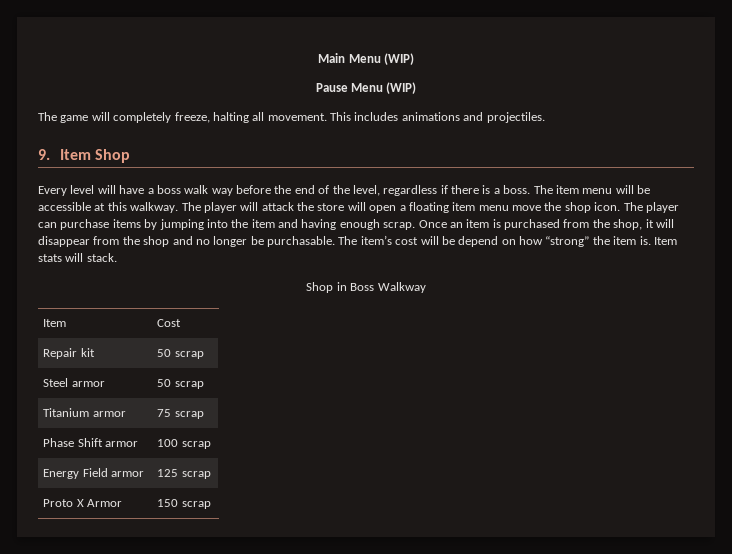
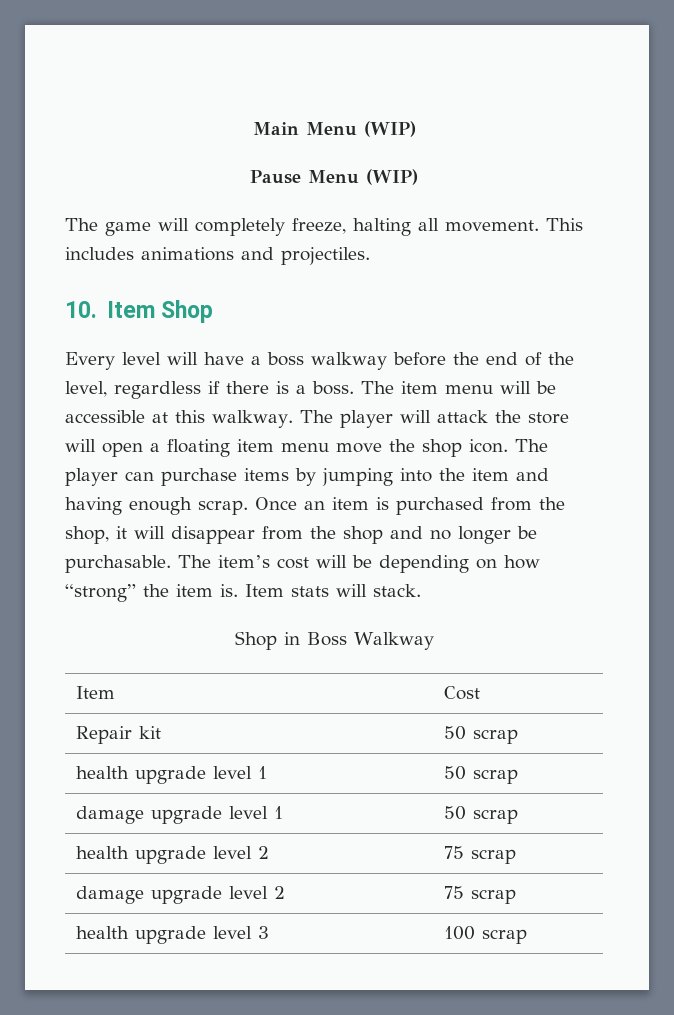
- 9. Item Shop
+ 10. Item Shop
- Every level will have a boss walk way before the end of the level, regardless if there is a boss.
+ Every level will have a boss walkway before the end of the level, regardless if there is a boss.
- The item’s cost will be depend on how “strong” the item is.
+ The item’s cost will be depending on how “strong” the item is.
- Steel armor | 50 scrap
- Titanium armor | 75 scrap
- Phase Shift armor | 100 scrap
- Energy Field armor | 125 scrap
- Proto X Armor | 150 scrap
+ health upgrade level 1 | 50 scrap
+ damage upgrade level 1 | 50 scrap
+ health upgrade level 2 | 75 scrap
+ damage upgrade level 2 | 75 scrap
+ health upgrade level 3 | 100 scrap

